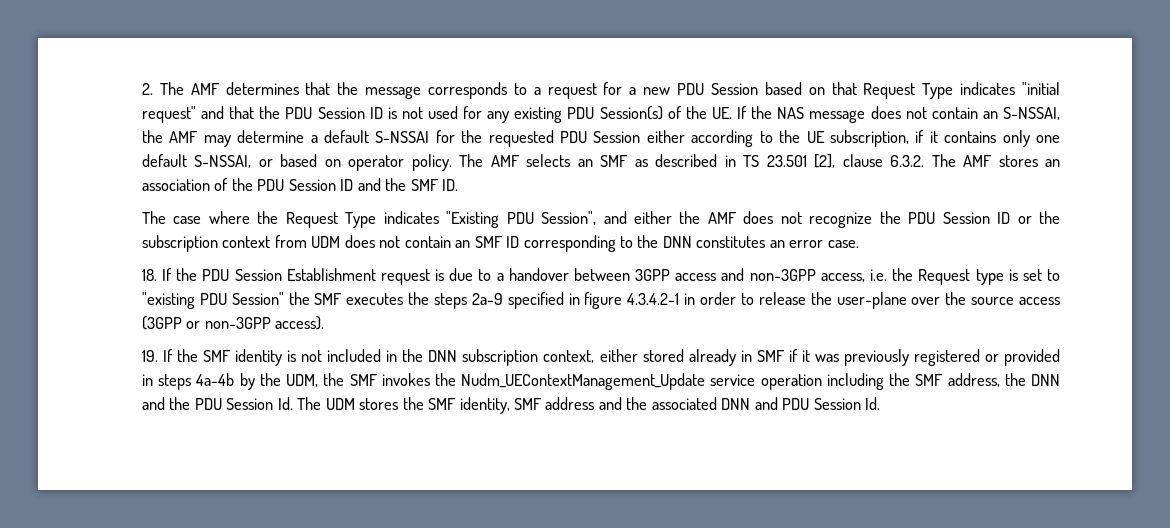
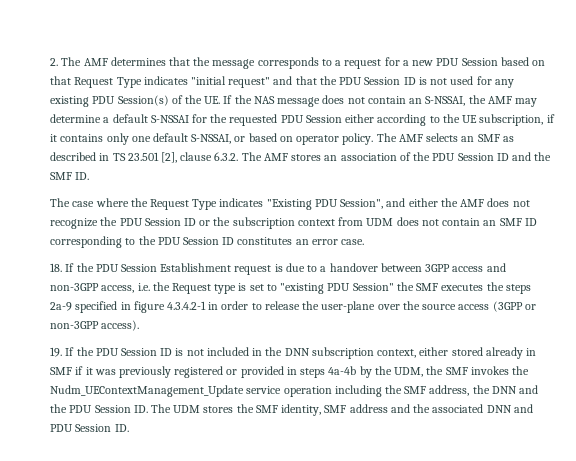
- The case where the Request Type indicates "Existing PDU Session", and either the AMF does not recognize the PDU Session ID or the subscription context from UDM does not contain an SMF ID corresponding to the DNN constitutes an error case.
+ The case where the Request Type indicates "Existing PDU Session", and either the AMF does not recognize the PDU Session ID or the subscription context from UDM does not contain an SMF ID corresponding to the PDU Session ID constitutes an error case.
- 19. If the SMF identity is not included in the DNN subscription context, either stored already in SMF if it was previously registered or provided in steps 4a-4b by the UDM, the SMF invokes the Nudm_UEContextManagement_Update service operation including the SMF address, the DNN and the PDU Session Id. The UDM stores the SMF identity, SMF address and the associated DNN and PDU Session Id.
+ 19. If the PDU Session ID is not included in the DNN subscription context, either stored already in SMF if it was previously registered or provided in steps 4a-4b by the UDM, the SMF invokes the Nudm_UEContextManagement_Update service operation including the SMF address, the DNN and the PDU Session ID. The UDM stores the SMF identity, SMF address and the associated DNN and PDU Session ID.

